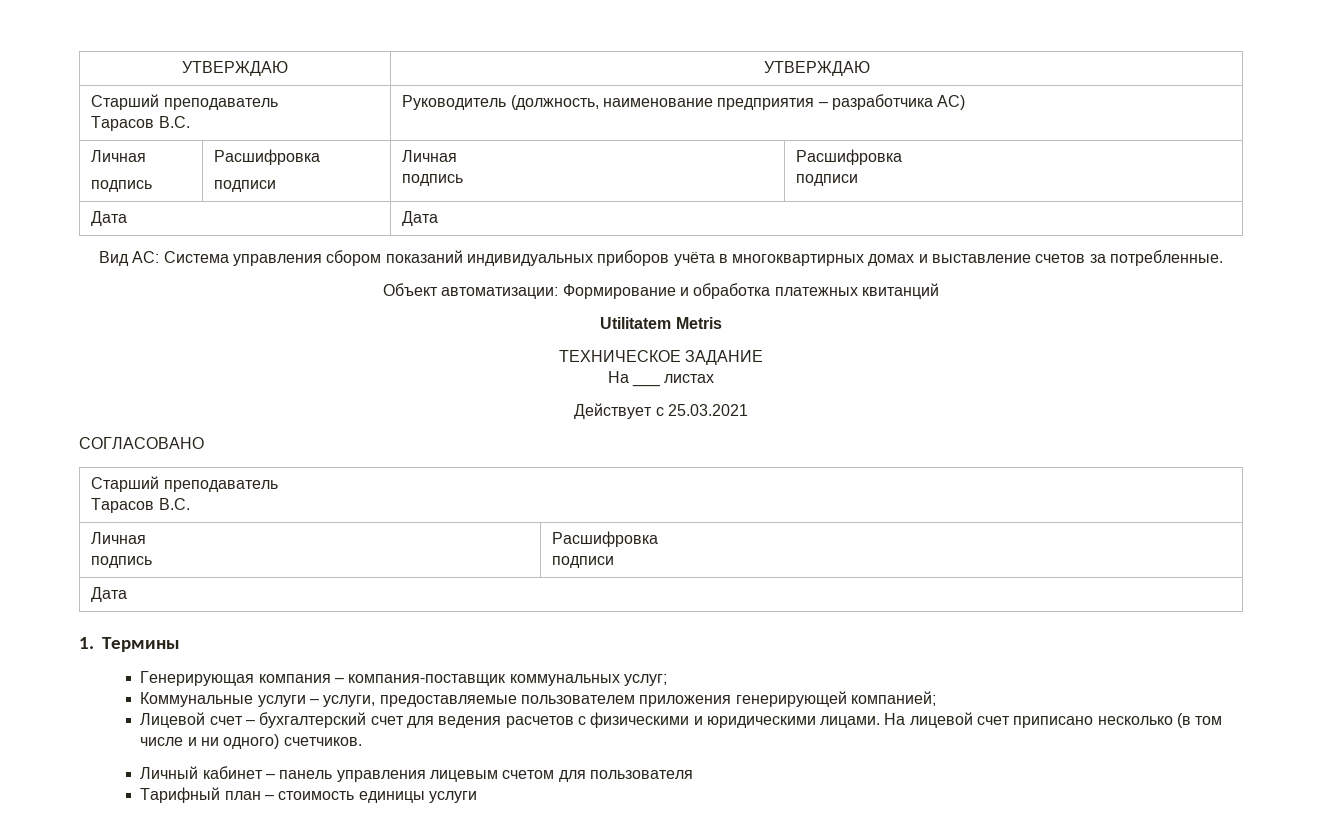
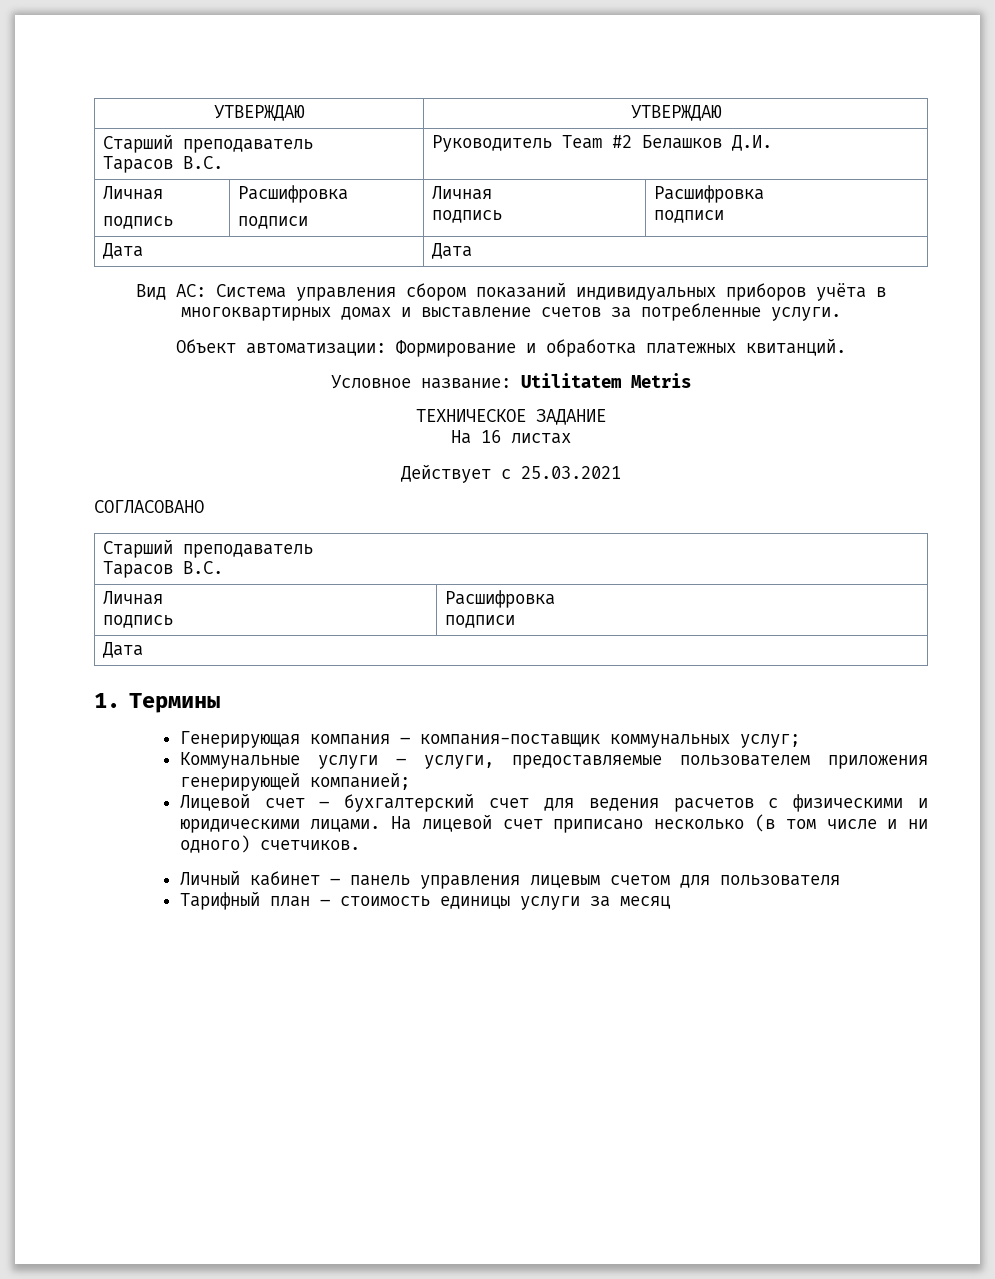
  УТВЕРЖДАЮ | УТВЕРЖДАЮ
  Старший преподаватель
- Тарасов В.С. | Руководитель (должность, наименование предприятия – разработчика АС)
+ Тарасов В.С. | Руководитель Team #2 Белашков Д.И.
- Вид АС: Система управления сбором показаний индивидуальных приборов учёта в многоквартирных домах и выставление счетов за потребленные.
+ Вид АС: Система управления сбором показаний индивидуальных приборов учёта в многоквартирных домах и выставление счетов за потребленные услуги.
- Объект автоматизации: Формирование и обработка платежных квитанций
- Utilitatem Metris
+ Объект автоматизации: Формирование и обработка платежных квитанций.
+ Условное название: Utilitatem Metris
- На ___ листах
+ На 16 листах
- Тарифный план – стоимость единицы услуги
+ Тарифный план – стоимость единицы услуги за месяц

